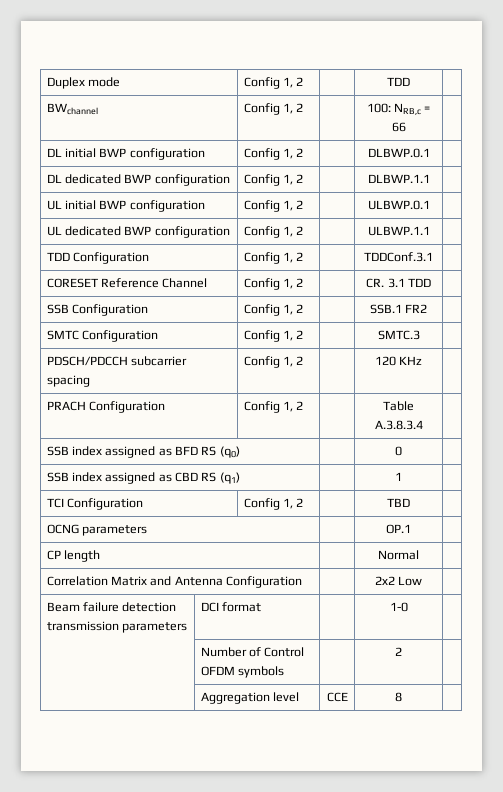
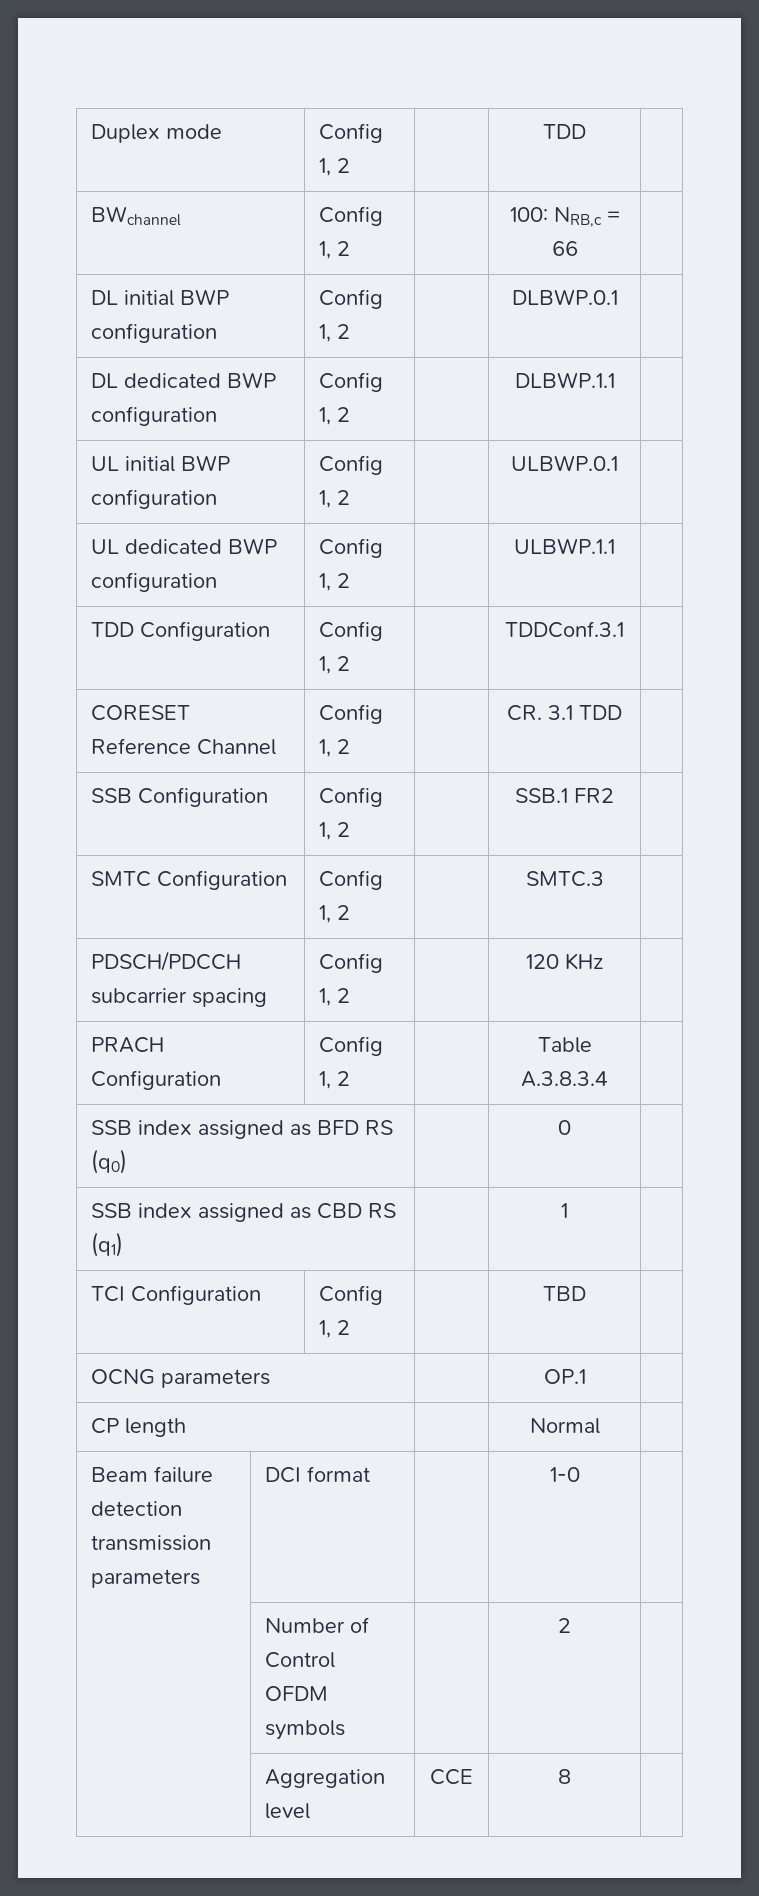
- Correlation Matrix and Antenna Configuration | | 2x2 Low |

